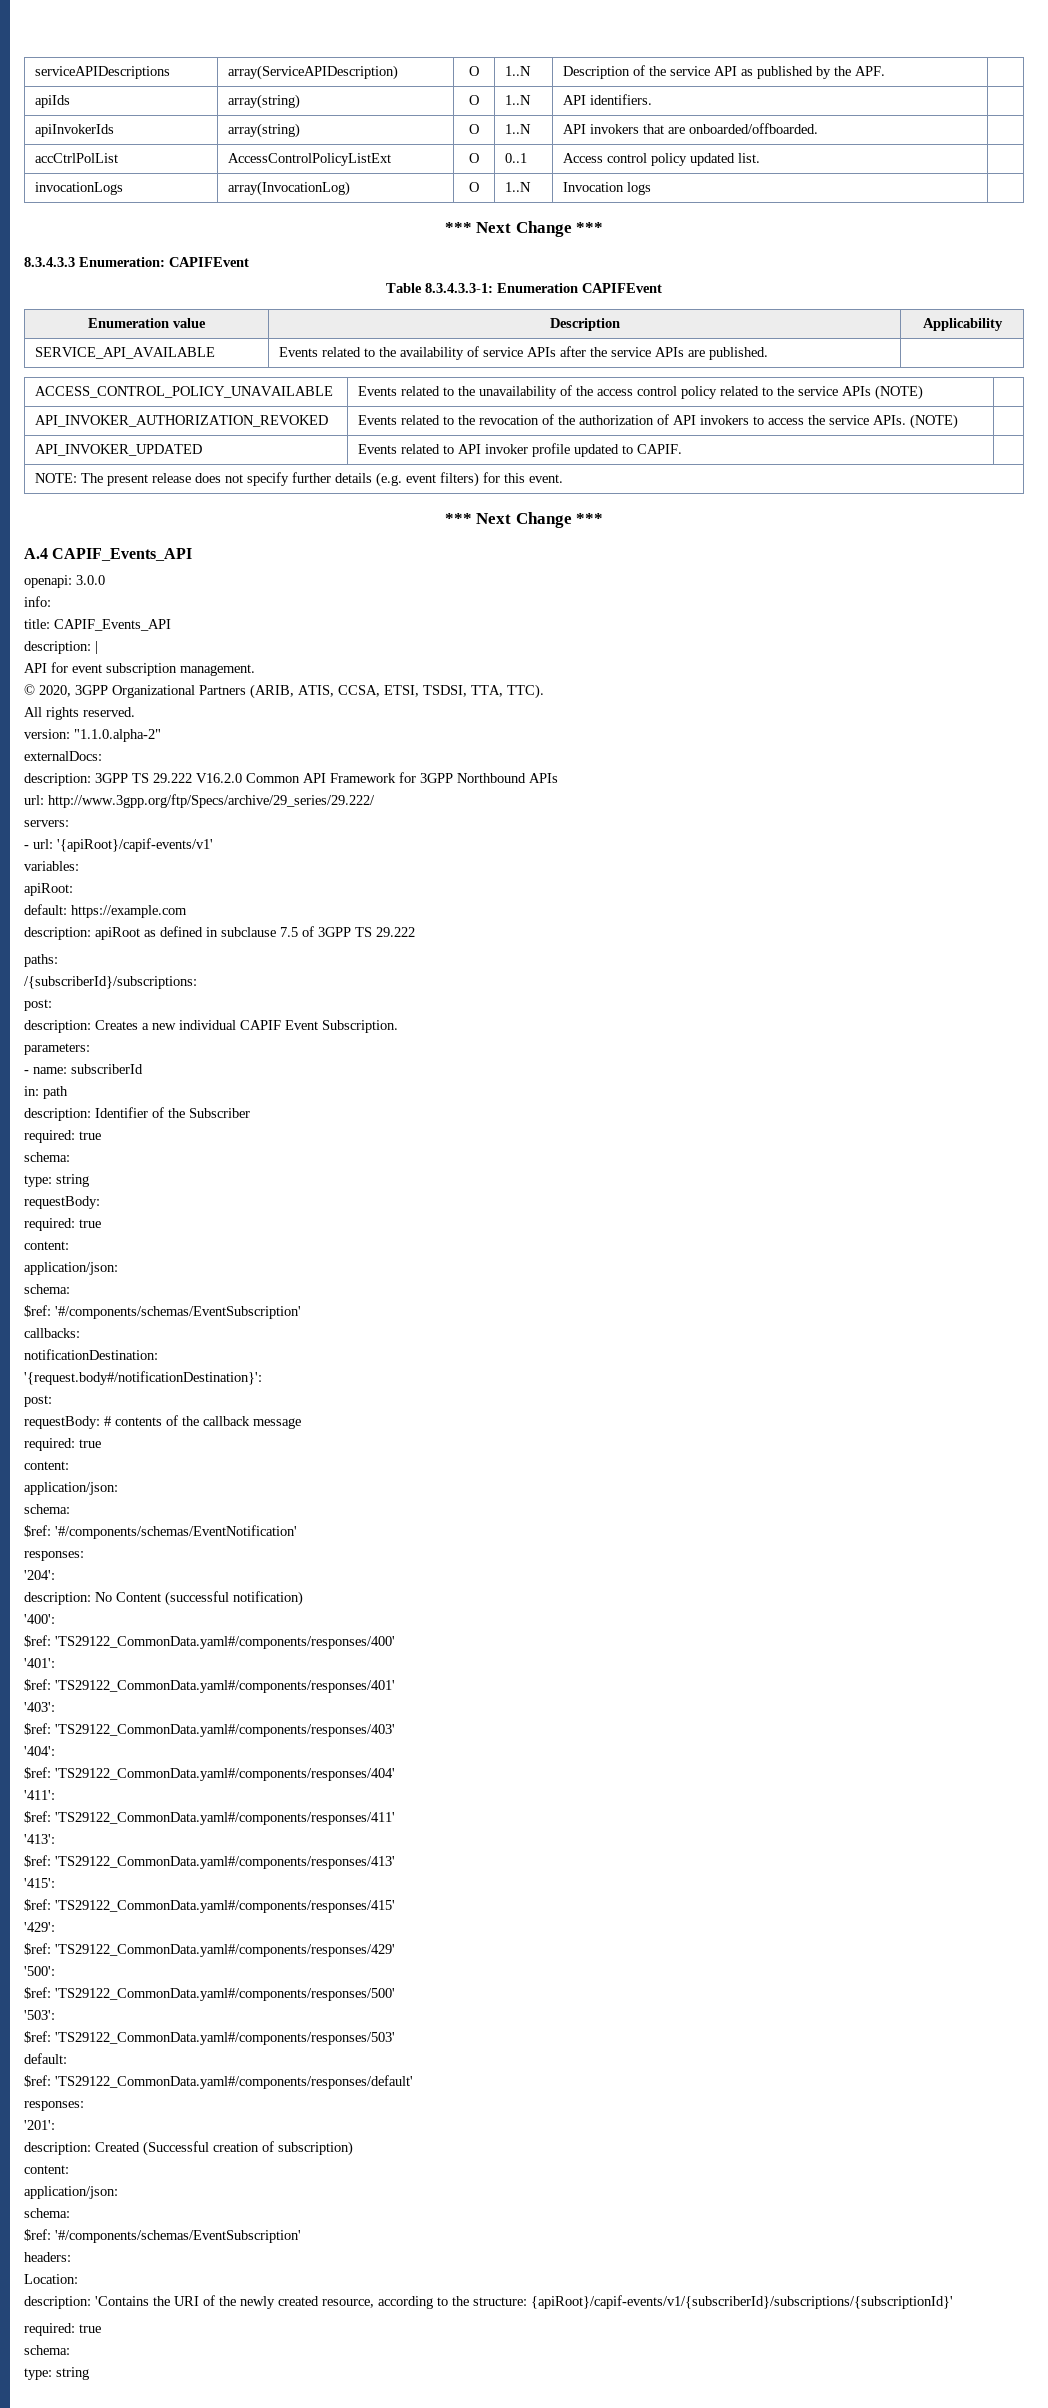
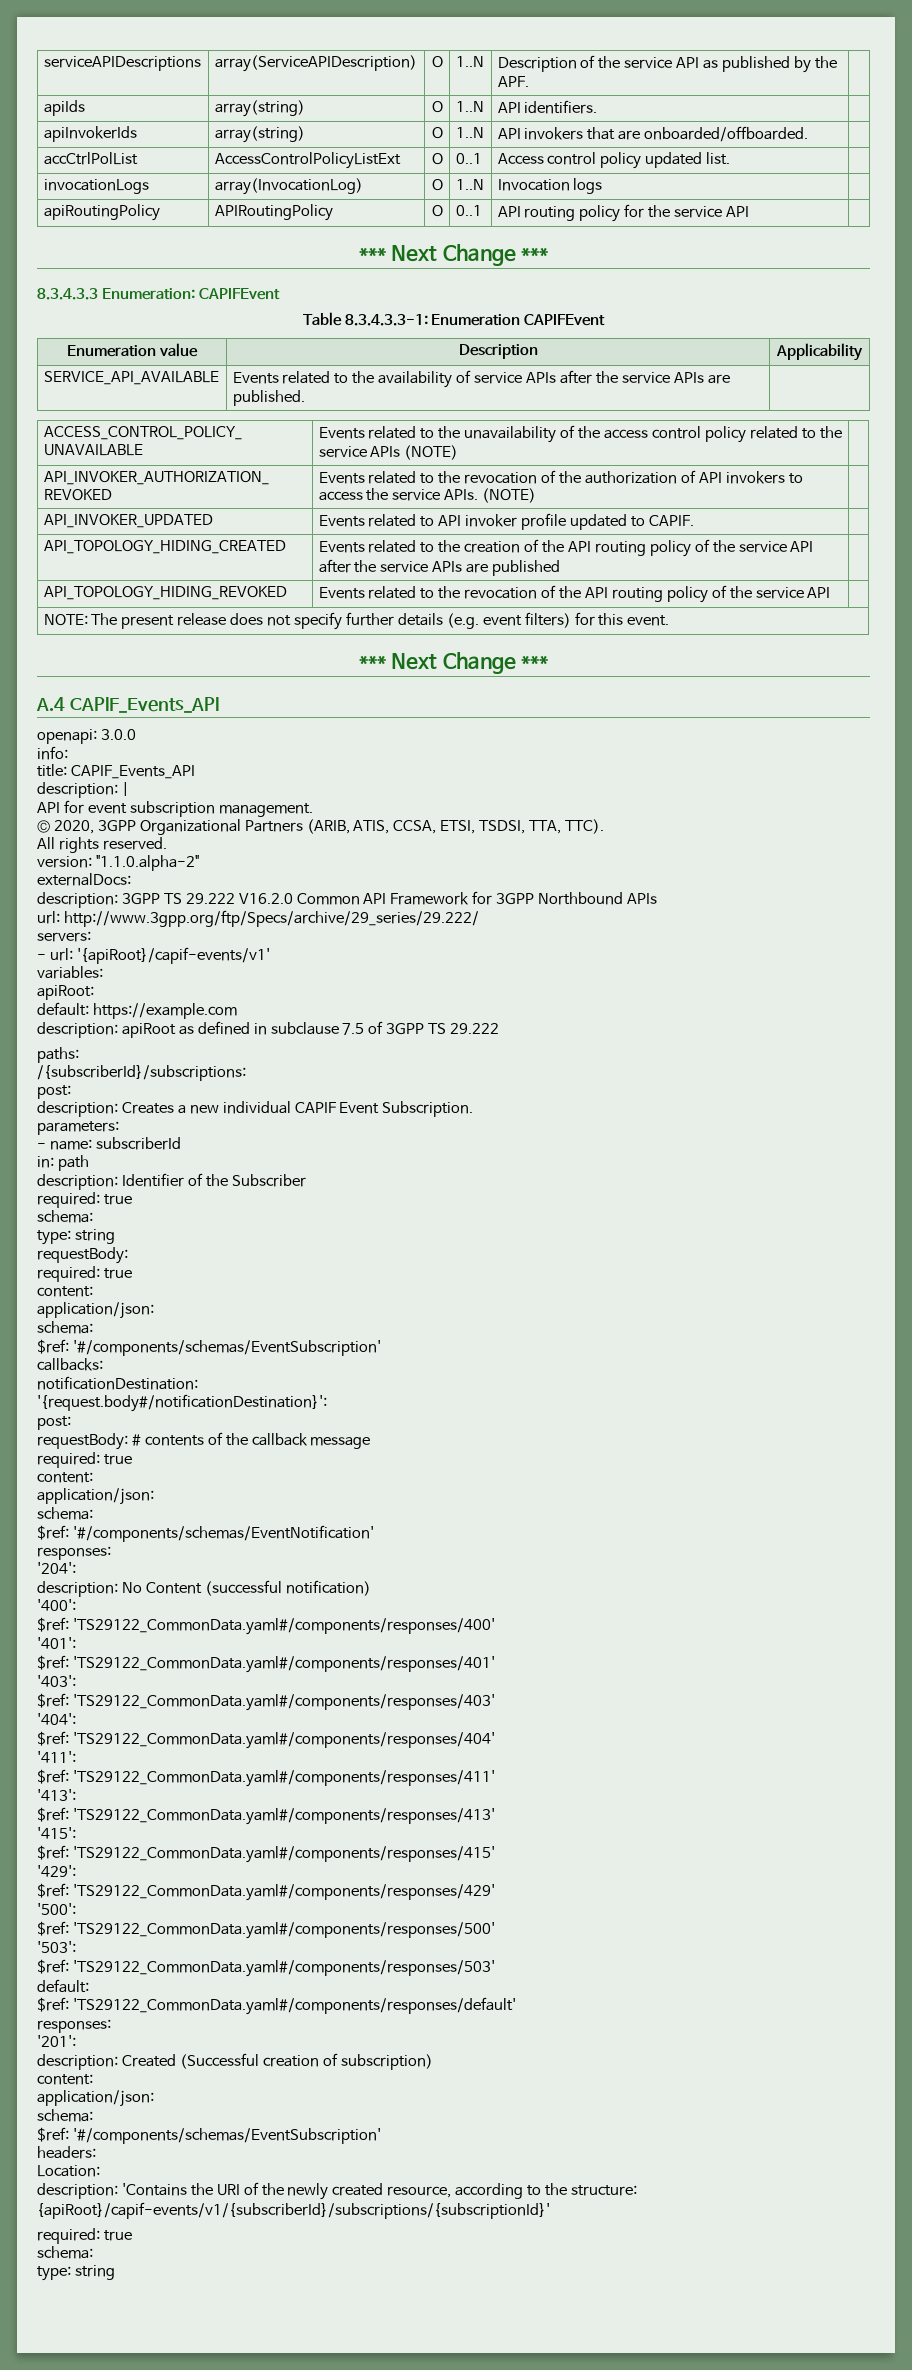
+ apiRoutingPolicy | APIRoutingPolicy | O | 0..1 | API routing policy for the service API |
+ API_TOPOLOGY_HIDING_CREATED | Events related to the creation of the API routing policy of the service API after the service APIs are published |
+ API_TOPOLOGY_HIDING_REVOKED | Events related to the revocation of the API routing policy of the service API |

